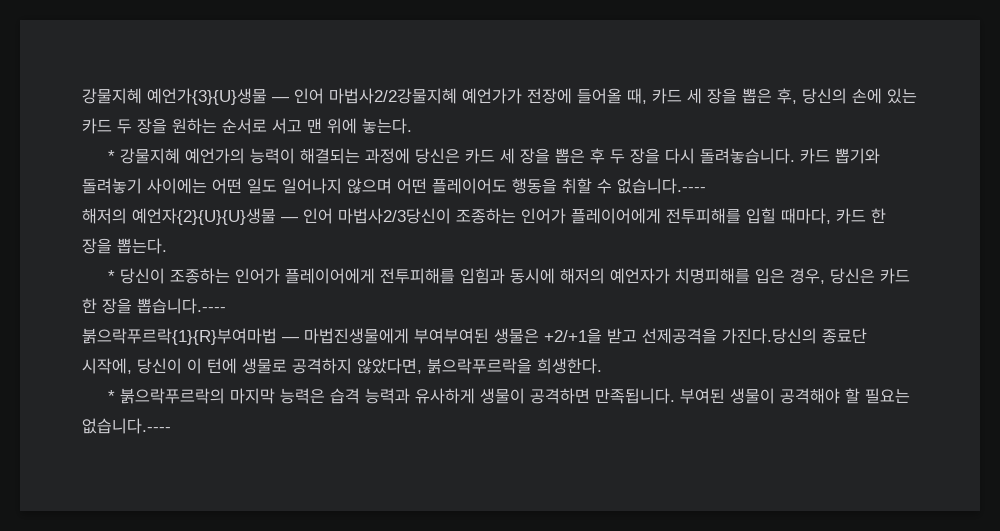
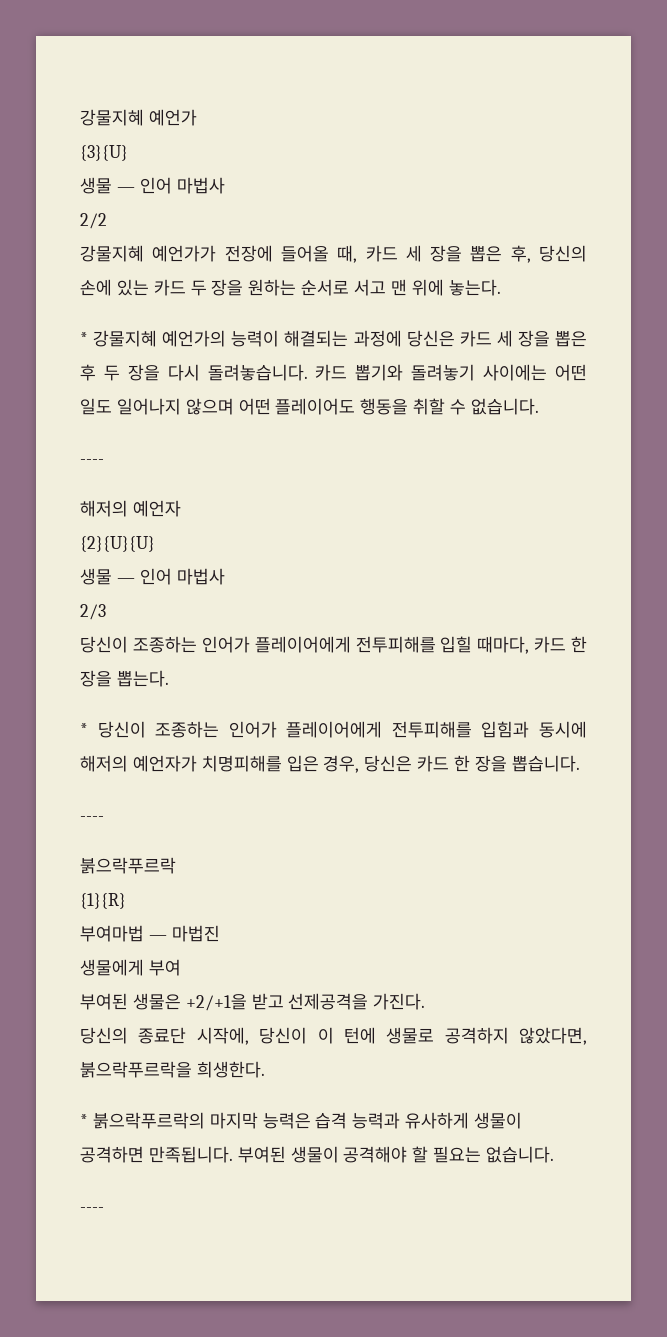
- 강물지혜 예언가{3}{U}생물 — 인어 마법사2/2강물지혜 예언가가 전장에 들어올 때, 카드 세 장을 뽑은 후, 당신의 손에 있는 카드 두 장을 원하는 순서로 서고 맨 위에 놓는다.
+ 강물지혜 예언가
+ {3}{U}
+ 생물 — 인어 마법사
+ 2/2
+ 강물지혜 예언가가 전장에 들어올 때, 카드 세 장을 뽑은 후, 당신의 손에 있는 카드 두 장을 원하는 순서로 서고 맨 위에 놓는다.
- 카드 뽑기와 돌려놓기 사이에는 어떤 일도 일어나지 않으며 어떤 플레이어도 행동을 취할 수 없습니다.----
- 해저의 예언자{2}{U}{U}생물 — 인어 마법사2/3당신이 조종하는 인어가 플레이어에게 전투피해를 입힐 때마다, 카드 한 장을 뽑는다.
+ 카드 뽑기와 돌려놓기 사이에는 어떤 일도 일어나지 않으며 어떤 플레이어도 행동을 취할 수 없습니다.
+ ----
+ 해저의 예언자
+ {2}{U}{U}
+ 생물 — 인어 마법사
+ 2/3
+ 당신이 조종하는 인어가 플레이어에게 전투피해를 입힐 때마다, 카드 한 장을 뽑는다.
- * 당신이 조종하는 인어가 플레이어에게 전투피해를 입힘과 동시에 해저의 예언자가 치명피해를 입은 경우, 당신은 카드 한 장을 뽑습니다.----
- 붉으락푸르락{1}{R}부여마법 — 마법진생물에게 부여부여된 생물은 +2/+1을 받고 선제공격을 가진다.당신의 종료단 시작에, 당신이 이 턴에 생물로 공격하지 않았다면, 붉으락푸르락을 희생한다.
+ * 당신이 조종하는 인어가 플레이어에게 전투피해를 입힘과 동시에 해저의 예언자가 치명피해를 입은 경우, 당신은 카드 한 장을 뽑습니다.
+ ----
+ 붉으락푸르락
+ {1}{R}
+ 부여마법 — 마법진
+ 생물에게 부여
+ 부여된 생물은 +2/+1을 받고 선제공격을 가진다.
+ 당신의 종료단 시작에, 당신이 이 턴에 생물로 공격하지 않았다면, 붉으락푸르락을 희생한다.
- 부여된 생물이 공격해야 할 필요는 없습니다.----
+ 부여된 생물이 공격해야 할 필요는 없습니다.
+ ----

